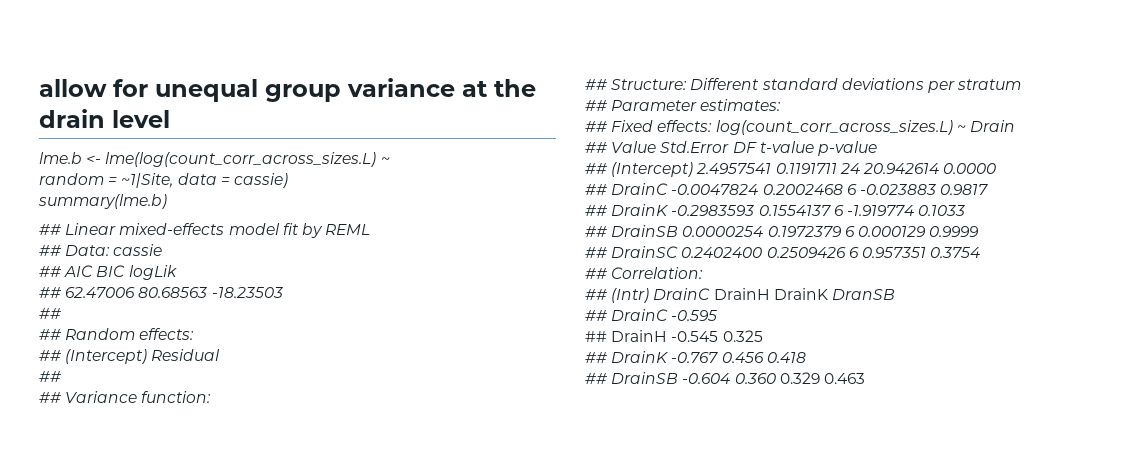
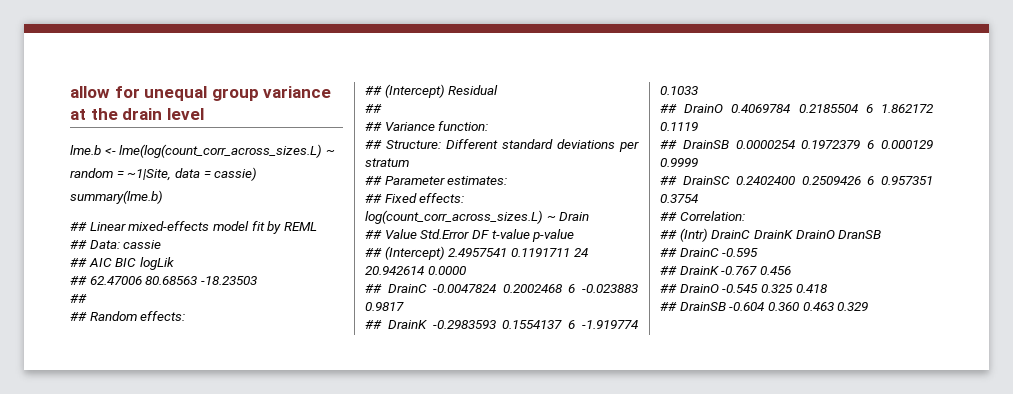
+ ## DrainO 0.4069784 0.2185504 6 1.862172 0.1119
- ## (Intr) DrainC DrainH DrainK DranSB
+ ## (Intr) DrainC DrainK DrainO DranSB
- ## DrainH -0.545 0.325
- ## DrainK -0.767 0.456 0.418
+ ## DrainK -0.767 0.456
+ ## DrainO -0.545 0.325 0.418
- ## DrainSB -0.604 0.360 0.329 0.463
+ ## DrainSB -0.604 0.360 0.463 0.329

